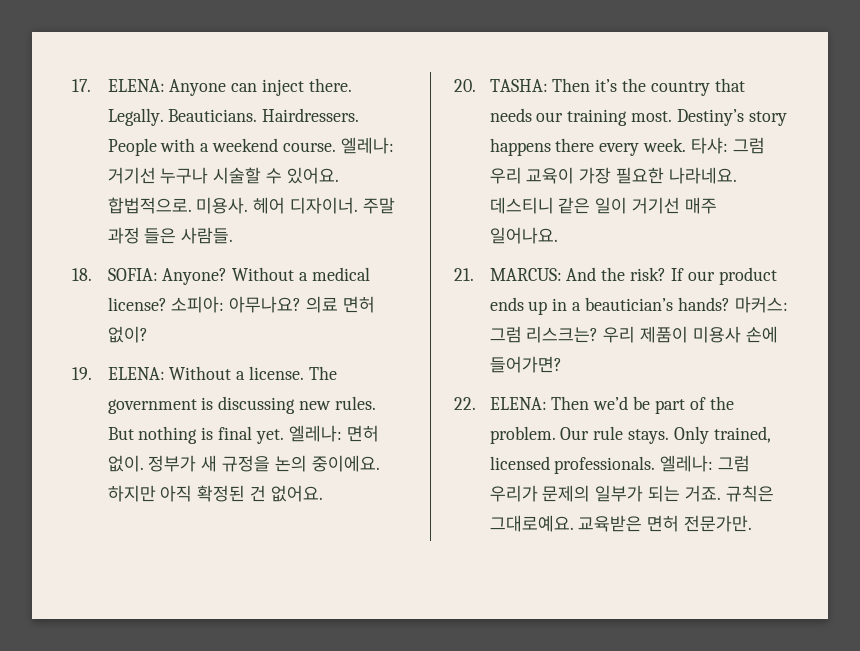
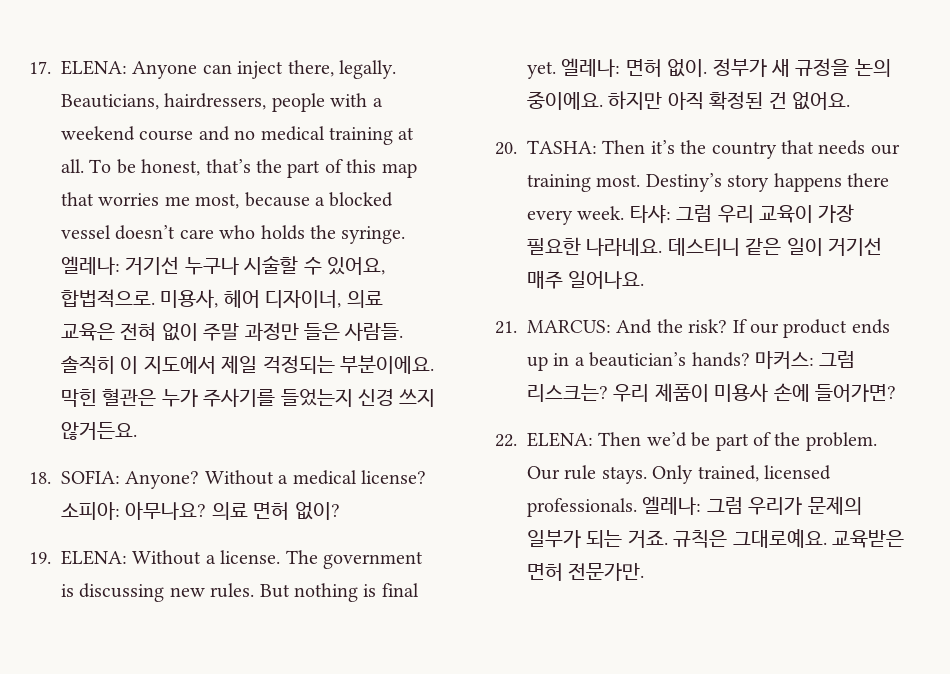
- 17. ELENA: Anyone can inject there. Legally. Beauticians. Hairdressers. People with a weekend course.
+ 17. ELENA: Anyone can inject there, legally. Beauticians, hairdressers, people with a weekend course and no medical training at all. To be honest, that’s the part of this map that worries me most, because a blocked vessel doesn’t care who holds the syringe.
- 엘레나: 거기선 누구나 시술할 수 있어요. 합법적으로. 미용사. 헤어 디자이너. 주말 과정 들은 사람들.
+ 엘레나: 거기선 누구나 시술할 수 있어요, 합법적으로. 미용사, 헤어 디자이너, 의료 교육은 전혀 없이 주말 과정만 들은 사람들. 솔직히 이 지도에서 제일 걱정되는 부분이에요. 막힌 혈관은 누가 주사기를 들었는지 신경 쓰지 않거든요.

